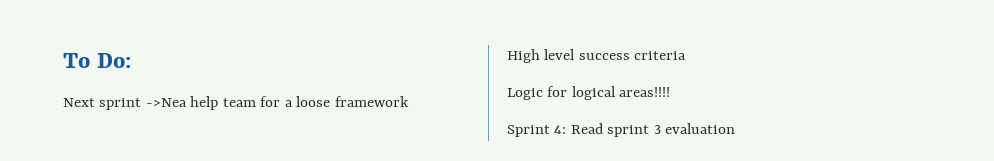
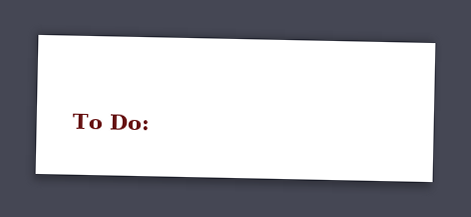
- Next sprint ->Nea help team for a loose framework
- High level success criteria
- Logic for logical areas!!!!
- Sprint 4: Read sprint 3 evaluation

